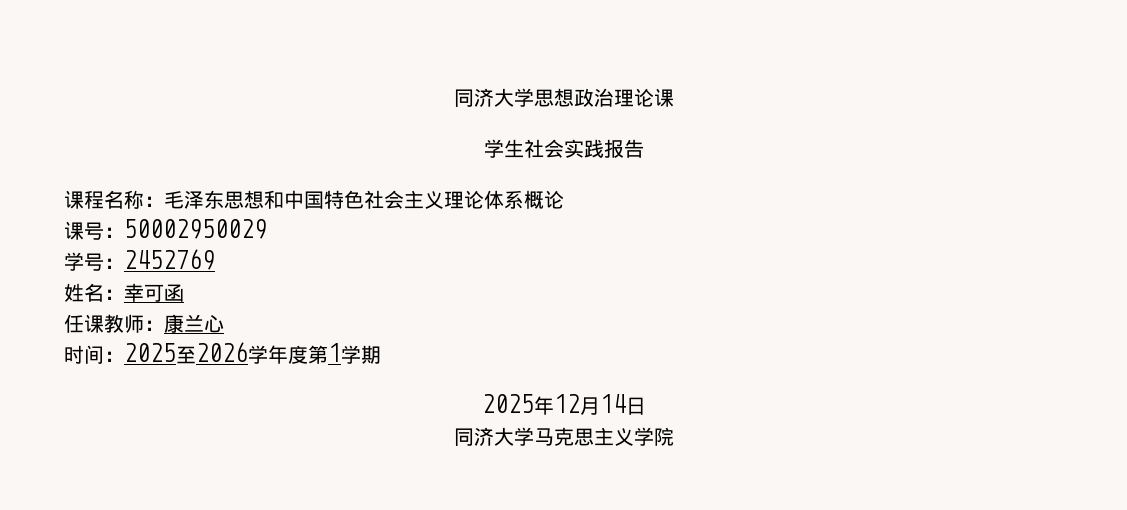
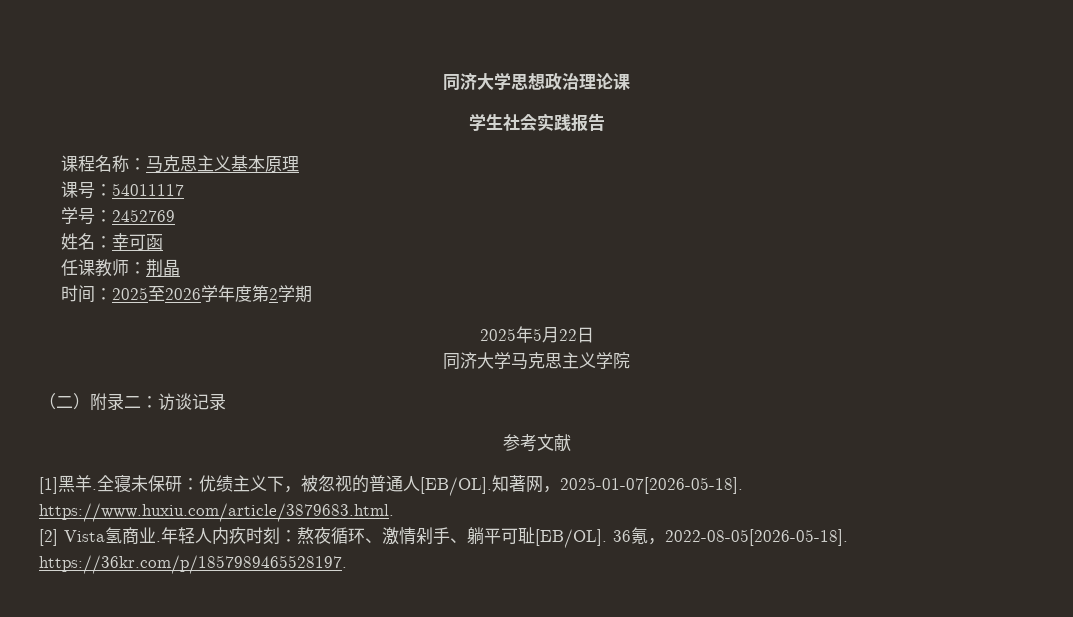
- 课程名称：毛泽东思想和中国特色社会主义理论体系概论
+ 课程名称：马克思主义基本原理
- 课号：50002950029
+ 课号：54011117
- 任课教师：康兰心
+ 任课教师：荆晶
- 时间：2025至2026学年度第1学期
+ 时间：2025至2026学年度第2学期
- 2025年12月14日
+ 2025年5月22日
+ （二）附录二：访谈记录
+ 参考文献
+ [1]黑羊.全寝未保研：优绩主义下，被忽视的普通人[EB/OL].知著网，2025-01-07[2026-05-18]. https://www.huxiu.com/article/3879683.html.
+ [2] Vista氢商业.年轻人内疚时刻：熬夜循环、激情剁手、躺平可耻[EB/OL]. 36氪，2022-08-05[2026-05-18]. https://36kr.com/p/1857989465528197.

